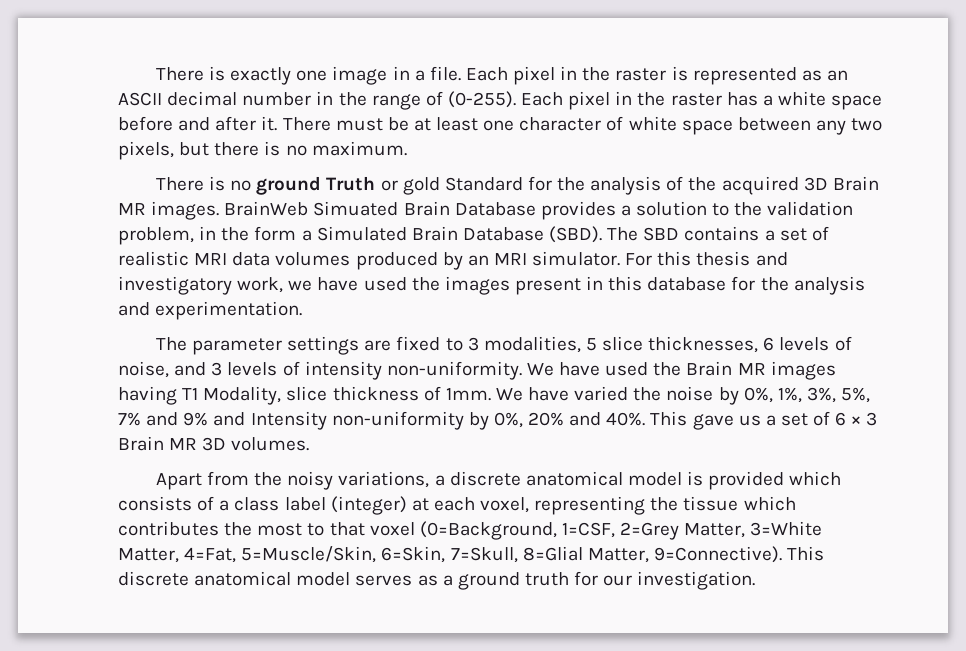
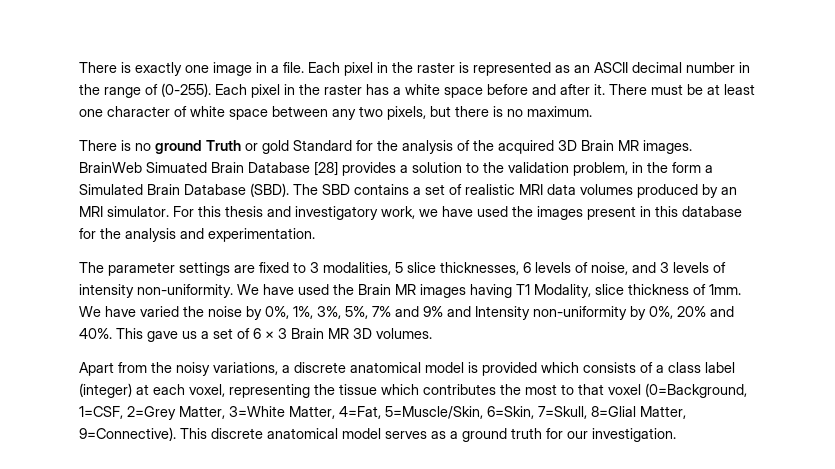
- BrainWeb Simuated Brain Database provides a solution to the validation problem, in the form a Simulated Brain Database (SBD).
+ BrainWeb Simuated Brain Database [28] provides a solution to the validation problem, in the form a Simulated Brain Database (SBD).

